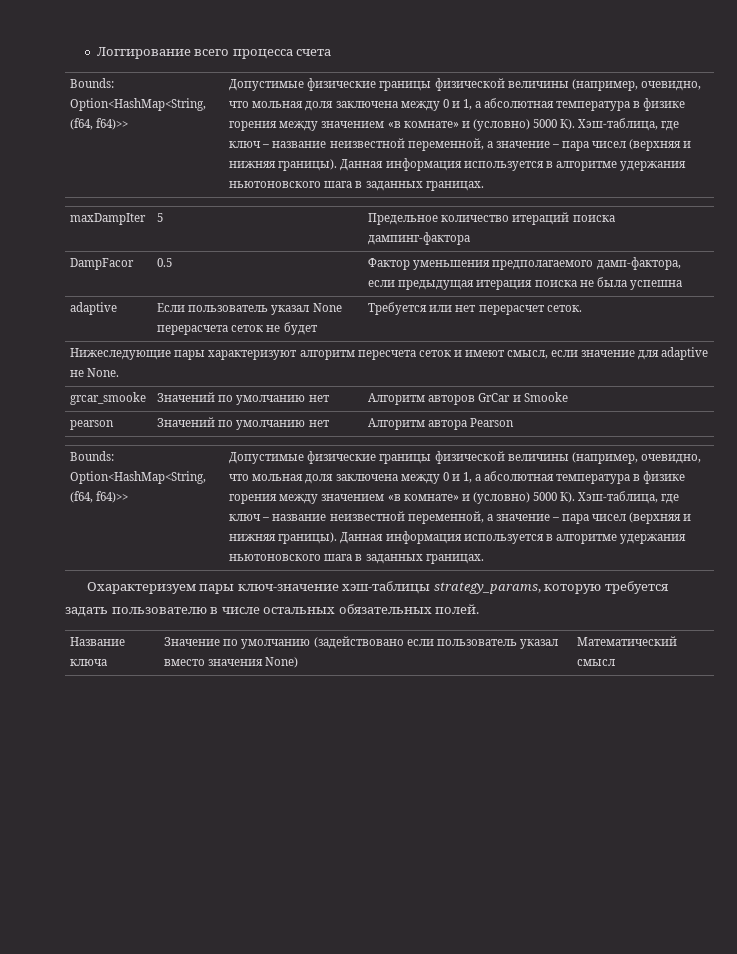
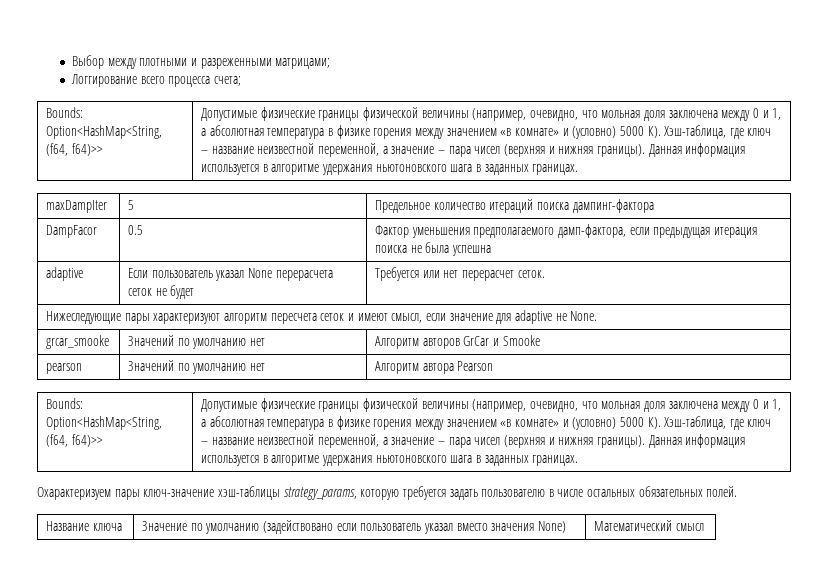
+ Выбор между плотными и разреженными матрицами;
- Логгирование всего процесса счета
+ Логгирование всего процесса счета;

